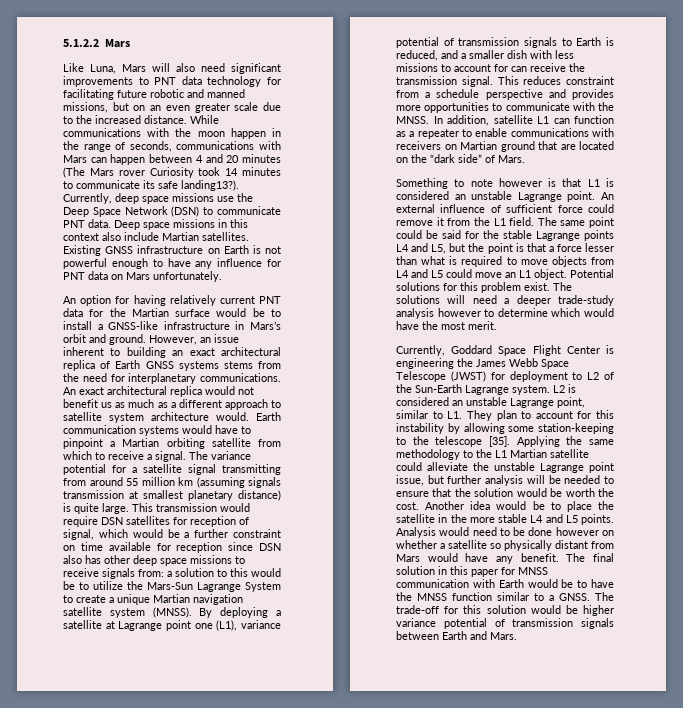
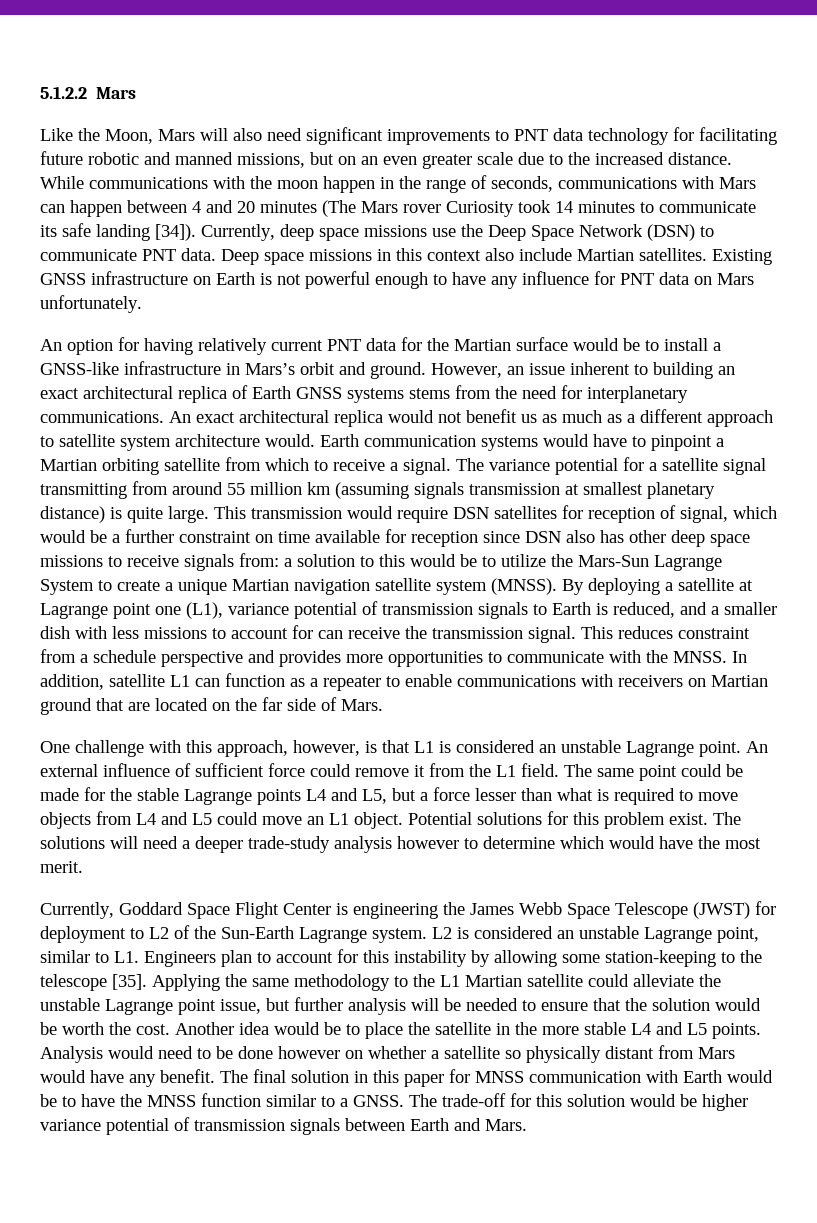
- Like Luna, Mars will also need significant improvements to PNT data technology for facilitating future robotic and manned missions, but on an even greater scale due to the increased distance.
+ Like the Moon, Mars will also need significant improvements to PNT data technology for facilitating future robotic and manned missions, but on an even greater scale due to the increased distance.
- While communications with the moon happen in the range of seconds, communications with Mars can happen between 4 and 20 minutes (The Mars rover Curiosity took 14 minutes to communicate its safe landing13?).
+ While communications with the moon happen in the range of seconds, communications with Mars can happen between 4 and 20 minutes (The Mars rover Curiosity took 14 minutes to communicate its safe landing [34]).
- In addition, satellite L1 can function as a repeater to enable communications with receivers on Martian ground that are located on the “dark side” of Mars.
+ In addition, satellite L1 can function as a repeater to enable communications with receivers on Martian ground that are located on the far side of Mars.
- Something to note however is that L1 is considered an unstable Lagrange point.
+ One challenge with this approach, however, is that L1 is considered an unstable Lagrange point.
- The same point could be said for the stable Lagrange points L4 and L5, but the point is that a force lesser than what is required to move objects from L4 and L5 could move an L1 object.
+ The same point could be made for the stable Lagrange points L4 and L5, but a force lesser than what is required to move objects from L4 and L5 could move an L1 object.
- L2 is considered an unstable Lagrange point, similar to L1. They plan to account for this instability by allowing some station-keeping to the telescope [35].
+ L2 is considered an unstable Lagrange point, similar to L1. Engineers plan to account for this instability by allowing some station-keeping to the telescope [35].

